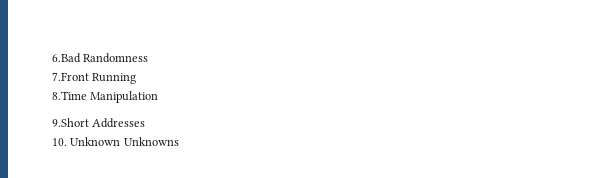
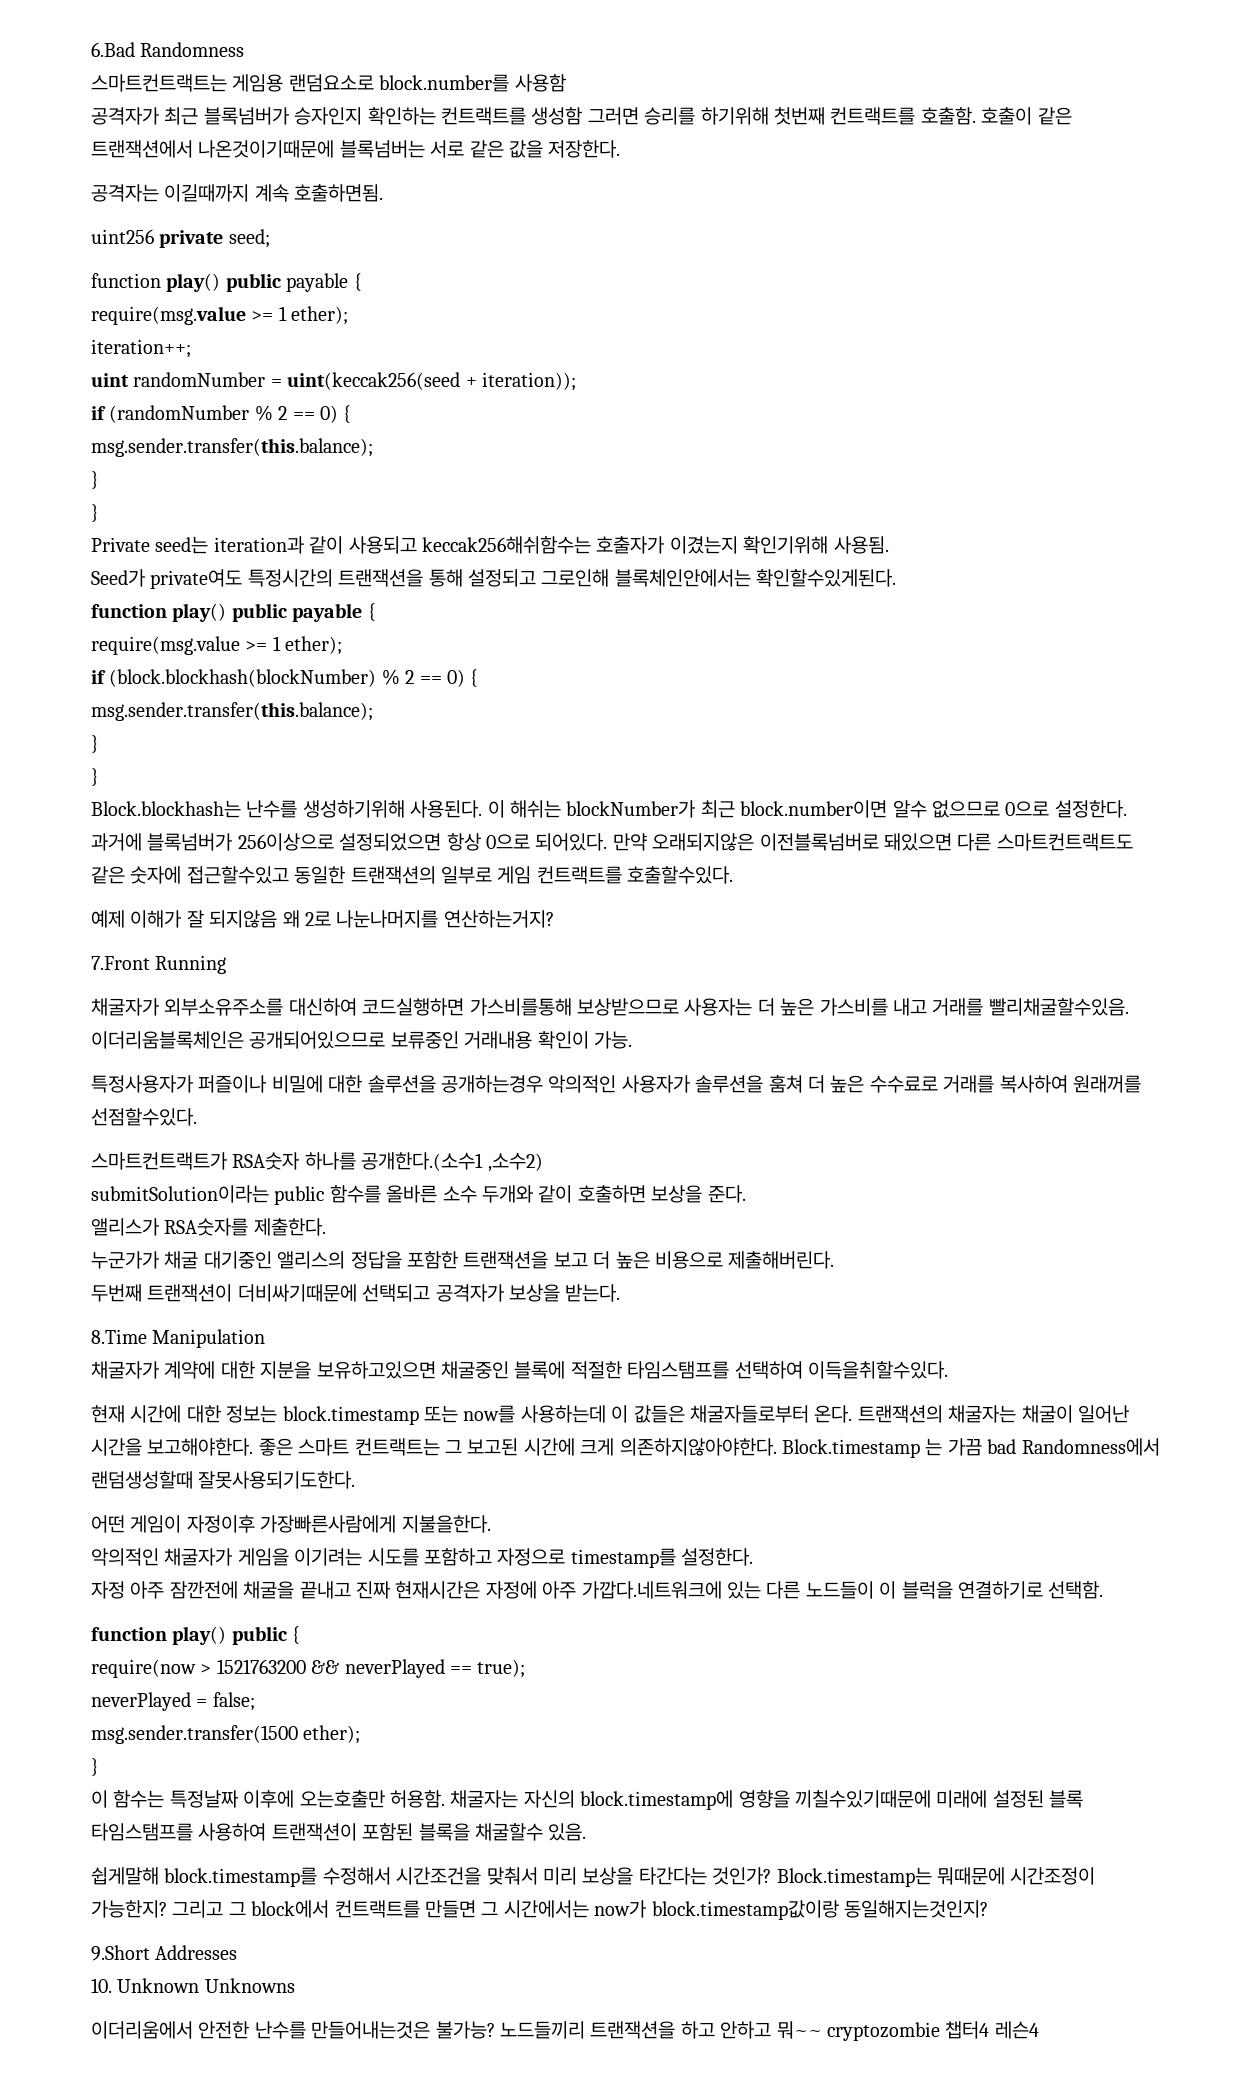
+ 스마트컨트랙트는 게임용 랜덤요소로 block.number를 사용함
+ 공격자가 최근 블록넘버가 승자인지 확인하는 컨트랙트를 생성함 그러면 승리를 하기위해 첫번째 컨트랙트를 호출함. 호출이 같은 트랜잭션에서 나온것이기때문에 블록넘버는 서로 같은 값을 저장한다.
+ 공격자는 이길때까지 계속 호출하면됨.
+ uint256 private seed;
+ function play() public payable {
+ require(msg.value >= 1 ether);
+ iteration++;
+ uint randomNumber = uint(keccak256(seed + iteration));
+ if (randomNumber % 2 == 0) {
+ msg.sender.transfer(this.balance);
+ }
+ }
+ Private seed는 iteration과 같이 사용되고 keccak256해쉬함수는 호출자가 이겼는지 확인기위해 사용됨.
+ Seed가 private여도 특정시간의 트랜잭션을 통해 설정되고 그로인해 블록체인안에서는 확인할수있게된다.
+ function play() public payable {
+ require(msg.value >= 1 ether);
+ if (block.blockhash(blockNumber) % 2 == 0) {
+ msg.sender.transfer(this.balance);
+ }
+ }
+ Block.blockhash는 난수를 생성하기위해 사용된다. 이 해쉬는 blockNumber가 최근 block.number이면 알수 없으므로 0으로 설정한다. 과거에 블록넘버가 256이상으로 설정되었으면 항상 0으로 되어있다. 만약 오래되지않은 이전블록넘버로 돼있으면 다른 스마트컨트랙트도 같은 숫자에 접근할수있고 동일한 트랜잭션의 일부로 게임 컨트랙트를 호출할수있다.
+ 예제 이해가 잘 되지않음 왜 2로 나눈나머지를 연산하는거지?
  7.Front Running
+ 채굴자가 외부소유주소를 대신하여 코드실행하면 가스비를통해 보상받으므로 사용자는 더 높은 가스비를 내고 거래를 빨리채굴할수있음. 이더리움블록체인은 공개되어있으므로 보류중인 거래내용 확인이 가능.
+ 특정사용자가 퍼즐이나 비밀에 대한 솔루션을 공개하는경우 악의적인 사용자가 솔루션을 훔쳐 더 높은 수수료로 거래를 복사하여 원래꺼를 선점할수있다.
+ 스마트컨트랙트가 RSA숫자 하나를 공개한다.(소수1 ,소수2)
+ submitSolution이라는 public 함수를 올바른 소수 두개와 같이 호출하면 보상을 준다.
+ 앨리스가 RSA숫자를 제출한다.
+ 누군가가 채굴 대기중인 앨리스의 정답을 포함한 트랜잭션을 보고 더 높은 비용으로 제출해버린다.
+ 두번째 트랜잭션이 더비싸기때문에 선택되고 공격자가 보상을 받는다.
  8.Time Manipulation
+ 채굴자가 계약에 대한 지분을 보유하고있으면 채굴중인 블록에 적절한 타임스탬프를 선택하여 이득을취할수있다.
+ 현재 시간에 대한 정보는 block.timestamp 또는 now를 사용하는데 이 값들은 채굴자들로부터 온다. 트랜잭션의 채굴자는 채굴이 일어난 시간을 보고해야한다. 좋은 스마트 컨트랙트는 그 보고된 시간에 크게 의존하지않아야한다. Block.timestamp 는 가끔 bad Randomness에서 랜덤생성할때 잘못사용되기도한다.
+ 어떤 게임이 자정이후 가장빠른사람에게 지불을한다.
+ 악의적인 채굴자가 게임을 이기려는 시도를 포함하고 자정으로 timestamp를 설정한다.
+ 자정 아주 잠깐전에 채굴을 끝내고 진짜 현재시간은 자정에 아주 가깝다.네트워크에 있는 다른 노드들이 이 블럭을 연결하기로 선택함.
+ function play() public {
+ require(now > 1521763200 && neverPlayed == true);
+ neverPlayed = false;
+ msg.sender.transfer(1500 ether);
+ }
+ 이 함수는 특정날짜 이후에 오는호출만 허용함. 채굴자는 자신의 block.timestamp에 영향을 끼칠수있기때문에 미래에 설정된 블록 타임스탬프를 사용하여 트랜잭션이 포함된 블록을 채굴할수 있음.
+ 쉽게말해 block.timestamp를 수정해서 시간조건을 맞춰서 미리 보상을 타간다는 것인가? Block.timestamp는 뭐때문에 시간조정이 가능한지? 그리고 그 block에서 컨트랙트를 만들면 그 시간에서는 now가 block.timestamp값이랑 동일해지는것인지?
+ 이더리움에서 안전한 난수를 만들어내는것은 불가능? 노드들끼리 트랜잭션을 하고 안하고 뭐~~ cryptozombie 챕터4 레슨4

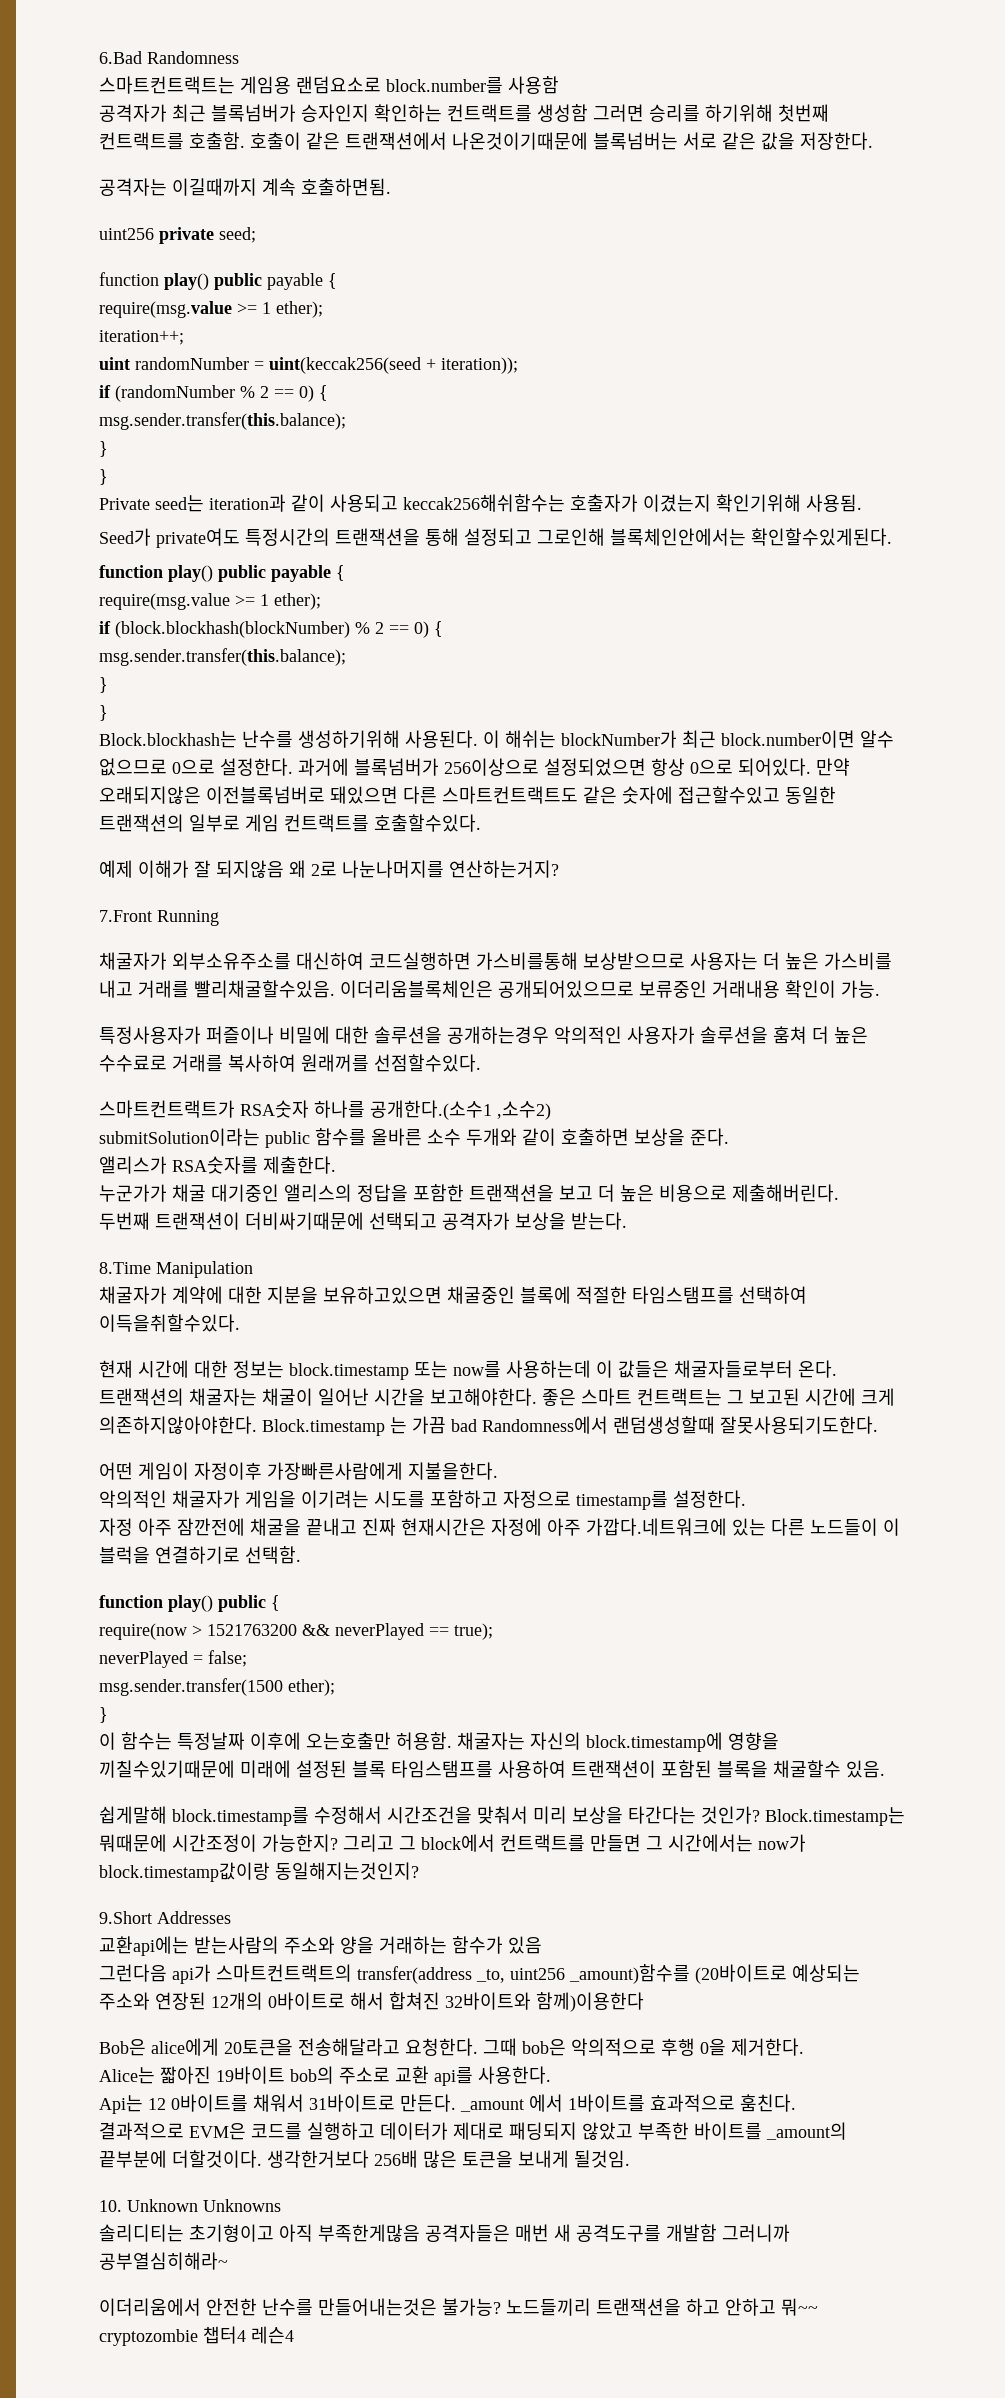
+ 교환api에는 받는사람의 주소와 양을 거래하는 함수가 있음
+ 그런다음 api가 스마트컨트랙트의 transfer(address _to, uint256 _amount)함수를 (20바이트로 예상되는 주소와 연장된 12개의 0바이트로 해서 합쳐진 32바이트와 함께)이용한다
+ Bob은 alice에게 20토큰을 전송해달라고 요청한다. 그때 bob은 악의적으로 후행 0을 제거한다.
+ Alice는 짧아진 19바이트 bob의 주소로 교환 api를 사용한다.
+ Api는 12 0바이트를 채워서 31바이트로 만든다. _amount 에서 1바이트를 효과적으로 훔친다.
+ 결과적으로 EVM은 코드를 실행하고 데이터가 제대로 패딩되지 않았고 부족한 바이트를 _amount의 끝부분에 더할것이다. 생각한거보다 256배 많은 토큰을 보내게 될것임.
  10. Unknown Unknowns
+ 솔리디티는 초기형이고 아직 부족한게많음 공격자들은 매번 새 공격도구를 개발함 그러니까 공부열심히해라~

